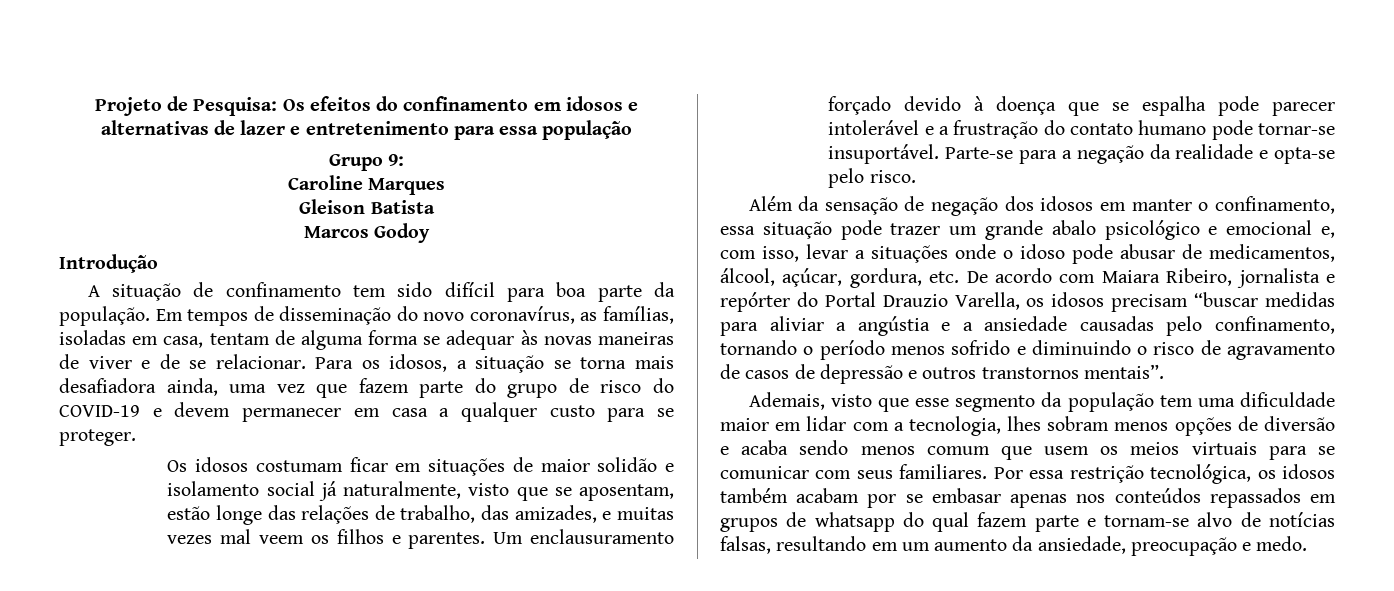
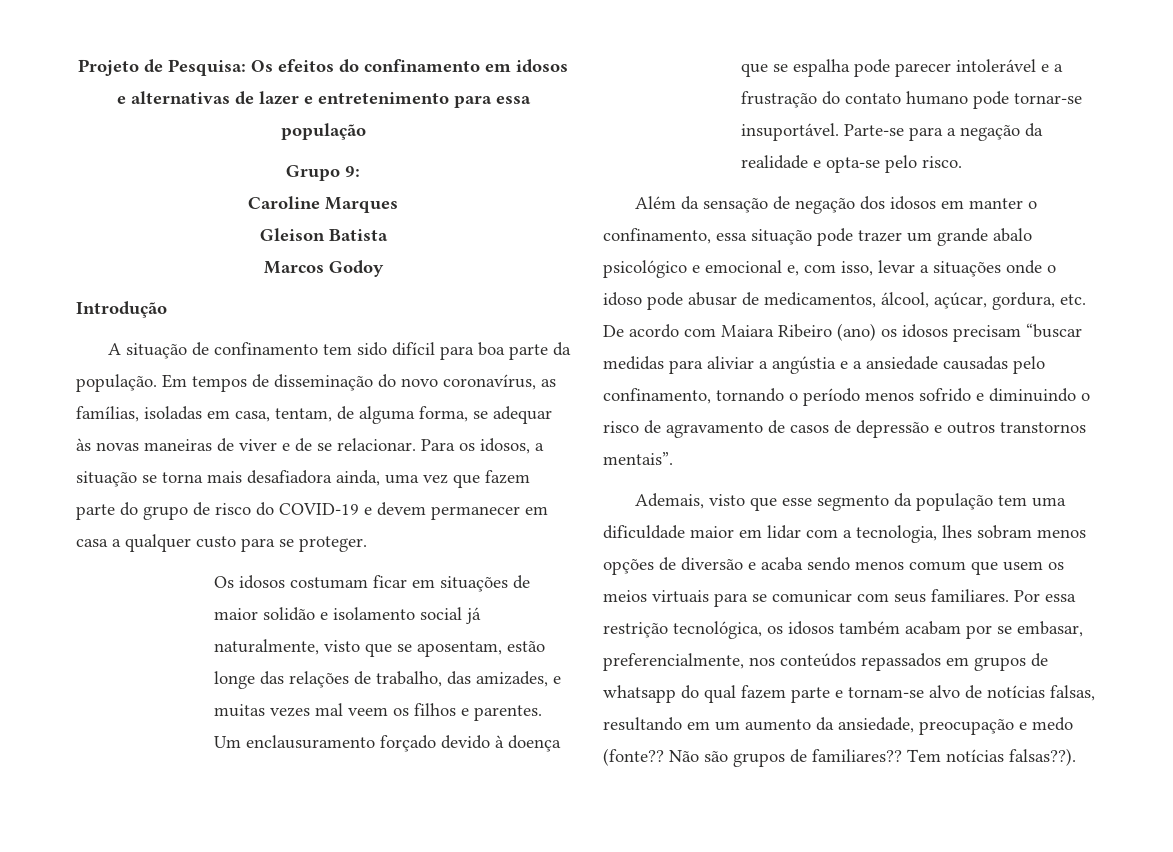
- Em tempos de disseminação do novo coronavírus, as famílias, isoladas em casa, tentam de alguma forma se adequar às novas maneiras de viver e de se relacionar.
+ Em tempos de disseminação do novo coronavírus, as famílias, isoladas em casa, tentam, de alguma forma, se adequar às novas maneiras de viver e de se relacionar.
- Além da sensação de negação dos idosos em manter o confinamento, essa situação pode trazer um grande abalo psicológico e emocional e, com isso, levar a situações onde o idoso pode abusar de medicamentos, álcool, açúcar, gordura, etc. De acordo com Maiara Ribeiro, jornalista e repórter do Portal Drauzio Varella, os idosos precisam “buscar medidas para aliviar a angústia e a ansiedade causadas pelo confinamento, tornando o período menos sofrido e diminuindo o risco de agravamento de casos de depressão e outros transtornos mentais”.
+ Além da sensação de negação dos idosos em manter o confinamento, essa situação pode trazer um grande abalo psicológico e emocional e, com isso, levar a situações onde o idoso pode abusar de medicamentos, álcool, açúcar, gordura, etc. De acordo com Maiara Ribeiro (ano) os idosos precisam “buscar medidas para aliviar a angústia e a ansiedade causadas pelo confinamento, tornando o período menos sofrido e diminuindo o risco de agravamento de casos de depressão e outros transtornos mentais”.
- Por essa restrição tecnológica, os idosos também acabam por se embasar apenas nos conteúdos repassados em grupos de whatsapp do qual fazem parte e tornam-se alvo de notícias falsas, resultando em um aumento da ansiedade, preocupação e medo.
+ Por essa restrição tecnológica, os idosos também acabam por se embasar, preferencialmente, nos conteúdos repassados em grupos de whatsapp do qual fazem parte e tornam-se alvo de notícias falsas, resultando em um aumento da ansiedade, preocupação e medo (fonte?? Não são grupos de familiares?? Tem notícias falsas??).

